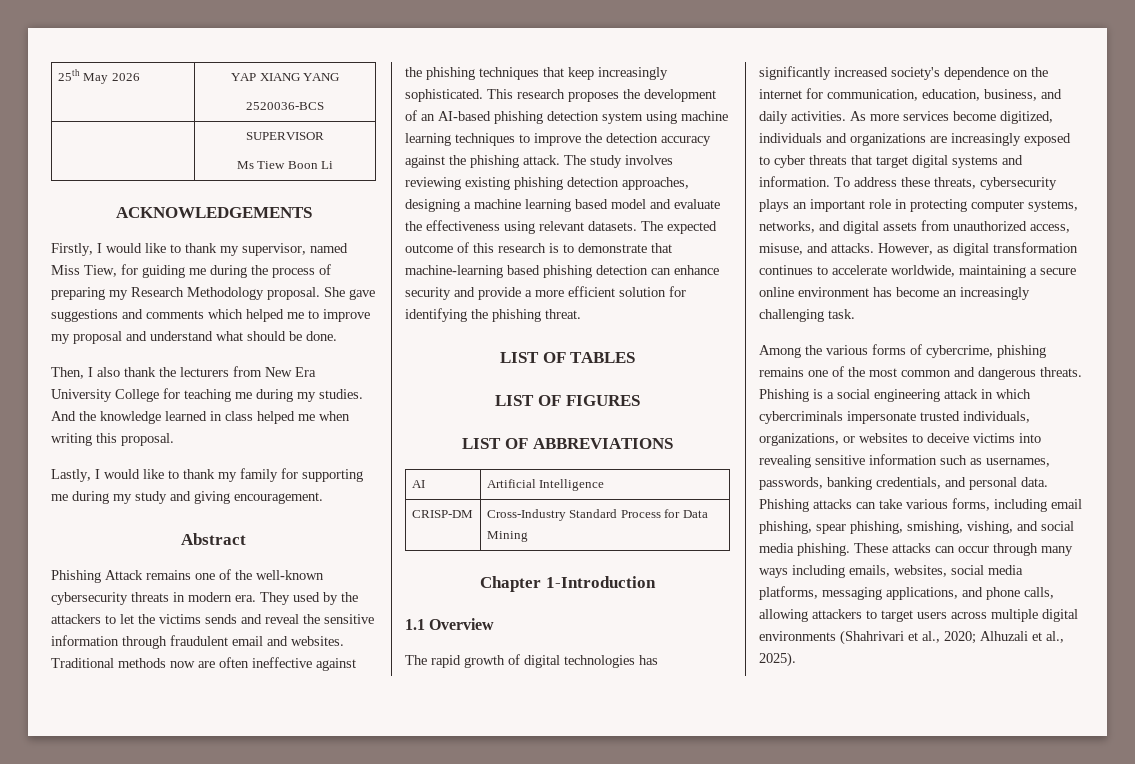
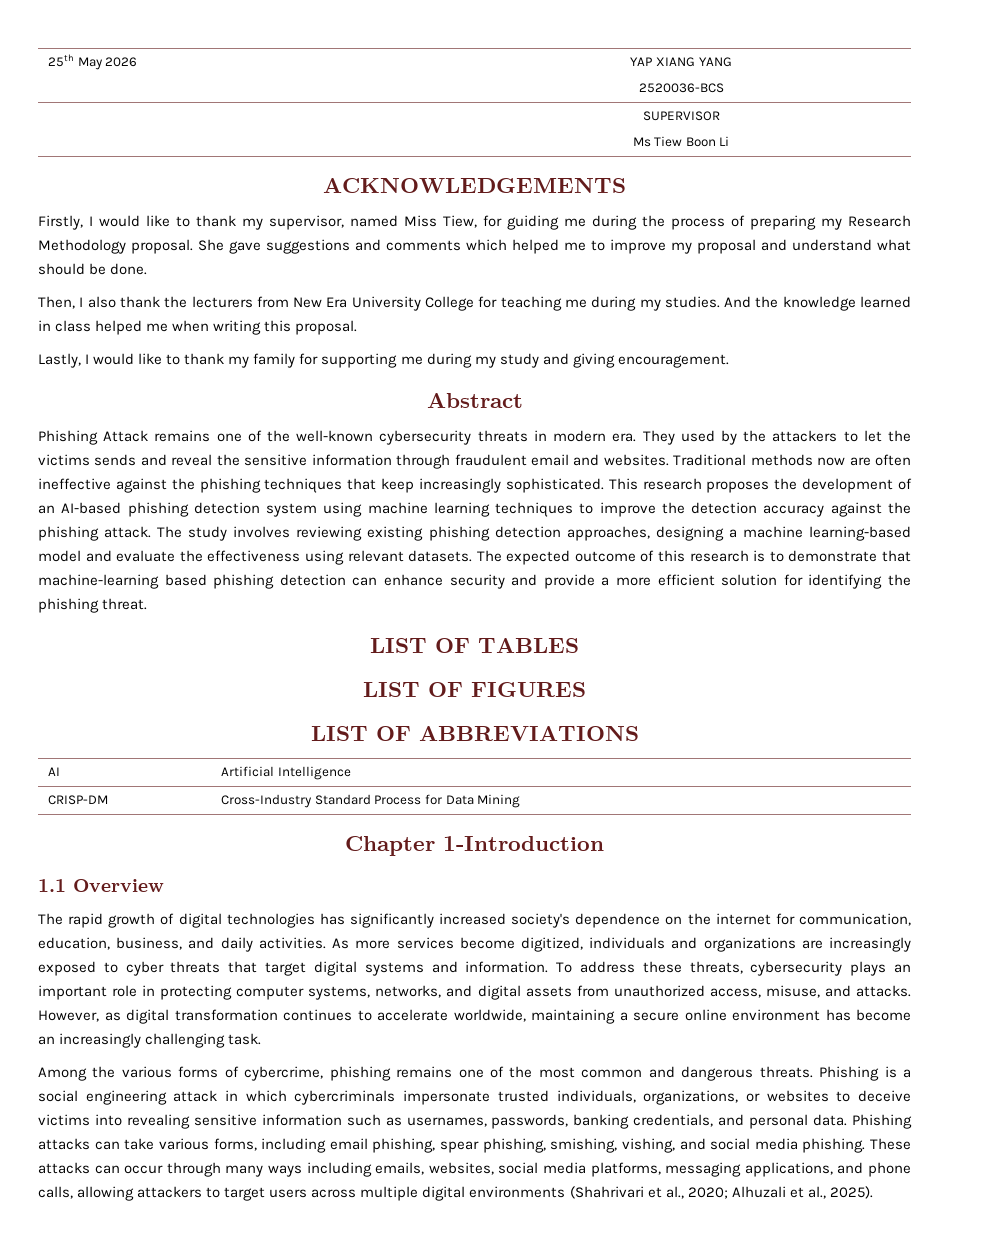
- The study involves reviewing existing phishing detection approaches, designing a machine learning based model and evaluate the effectiveness using relevant datasets.
+ The study involves reviewing existing phishing detection approaches, designing a machine learning-based model and evaluate the effectiveness using relevant datasets.

